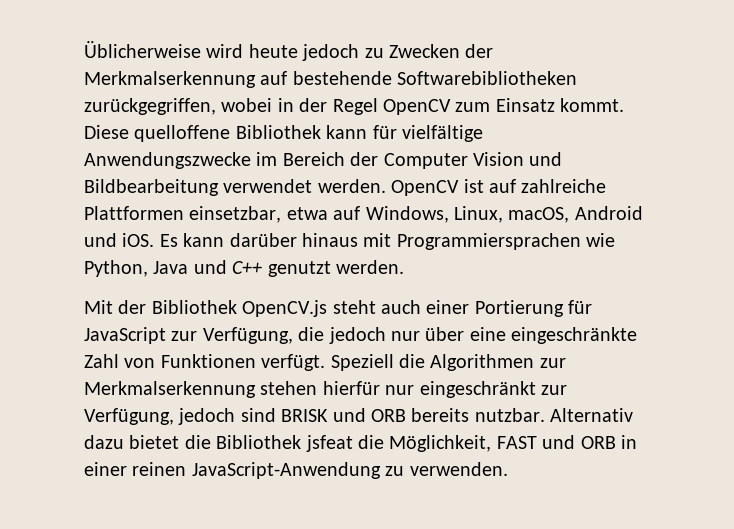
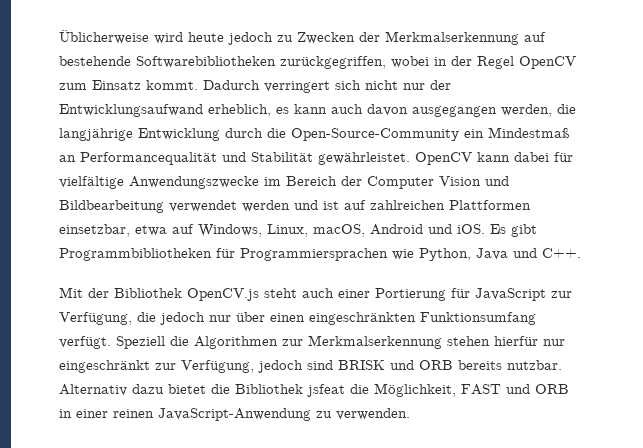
- Diese quelloffene Bibliothek kann für vielfältige Anwendungszwecke im Bereich der Computer Vision und Bildbearbeitung verwendet werden. OpenCV ist auf zahlreiche Plattformen einsetzbar, etwa auf Windows, Linux, macOS, Android und iOS.
+ Dadurch verringert sich nicht nur der Entwicklungsaufwand erheblich, es kann auch davon ausgegangen werden, die langjährige Entwicklung durch die Open-Source-Community ein Mindestmaß an Performancequalität und Stabilität gewährleistet. OpenCV kann dabei für vielfältige Anwendungszwecke im Bereich der Computer Vision und Bildbearbeitung verwendet werden und ist auf zahlreichen Plattformen einsetzbar, etwa auf Windows, Linux, macOS, Android und iOS.
- Es kann darüber hinaus mit Programmiersprachen wie Python, Java und C++ genutzt werden.
+ Es gibt Programmbibliotheken für Programmiersprachen wie Python, Java und C++.
- Mit der Bibliothek OpenCV.js steht auch einer Portierung für JavaScript zur Verfügung, die jedoch nur über eine eingeschränkte Zahl von Funktionen verfügt.
+ Mit der Bibliothek OpenCV.js steht auch einer Portierung für JavaScript zur Verfügung, die jedoch nur über einen eingeschränkten Funktionsumfang verfügt.

